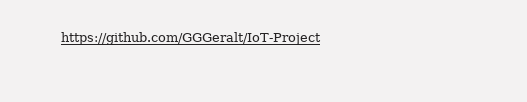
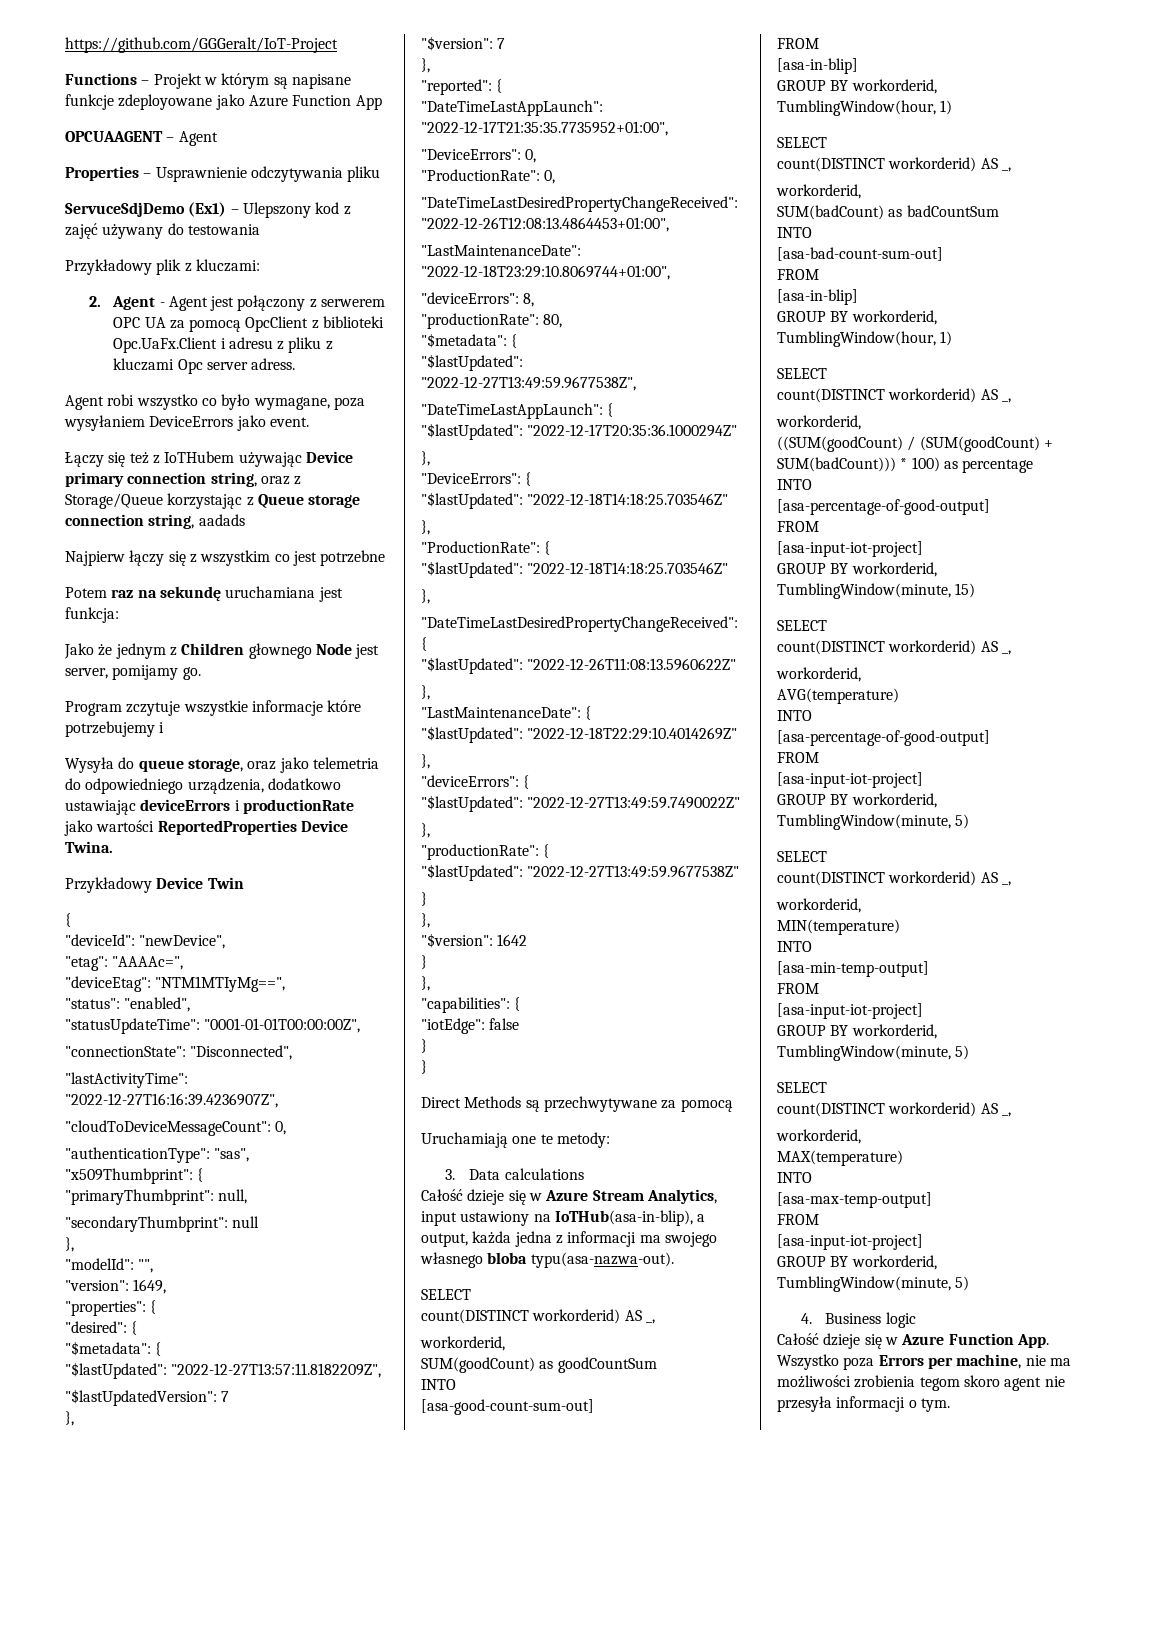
+ Functions – Projekt w którym są napisane funkcje zdeployowane jako Azure Function App
+ OPCUAAGENT – Agent
+ Properties – Usprawnienie odczytywania pliku
+ ServuceSdjDemo (Ex1) – Ulepszony kod z zajęć używany do testowania
+ Przykładowy plik z kluczami:
+ 2. Agent - Agent jest połączony z serwerem OPC UA za pomocą OpcClient z biblioteki Opc.UaFx.Client i adresu z pliku z kluczami Opc server adress.
+ Agent robi wszystko co było wymagane, poza wysyłaniem DeviceErrors jako event.
+ Łączy się też z IoTHubem używając Device primary connection string, oraz z Storage/Queue korzystając z Queue storage connection string, aadads
+ Najpierw łączy się z wszystkim co jest potrzebne
+ Potem raz na sekundę uruchamiana jest funkcja:
+ Jako że jednym z Children głownego Node jest server, pomijamy go.
+ Program zczytuje wszystkie informacje które potrzebujemy i
+ Wysyła do queue storage, oraz jako telemetria do odpowiedniego urządzenia, dodatkowo ustawiając deviceErrors i productionRate jako wartości ReportedProperties Device Twina.
+ Przykładowy Device Twin
+ {
+ "deviceId": "newDevice",
+ "etag": "AAAAc=",
+ "deviceEtag": "NTM1MTIyMg==",
+ "status": "enabled",
+ "statusUpdateTime": "0001-01-01T00:00:00Z",
+ "connectionState": "Disconnected",
+ "lastActivityTime": "2022-12-27T16:16:39.4236907Z",
+ "cloudToDeviceMessageCount": 0,
+ "authenticationType": "sas",
+ "x509Thumbprint": {
+ "primaryThumbprint": null,
+ "secondaryThumbprint": null
+ },
+ "modelId": "",
+ "version": 1649,
+ "properties": {
+ "desired": {
+ "$metadata": {
+ "$lastUpdated": "2022-12-27T13:57:11.8182209Z",
+ "$lastUpdatedVersion": 7
+ },
+ "$version": 7
+ },
+ "reported": {
+ "DateTimeLastAppLaunch": "2022-12-17T21:35:35.7735952+01:00",
+ "DeviceErrors": 0,
+ "ProductionRate": 0,
+ "DateTimeLastDesiredPropertyChangeReceived": "2022-12-26T12:08:13.4864453+01:00",
+ "LastMaintenanceDate": "2022-12-18T23:29:10.8069744+01:00",
+ "deviceErrors": 8,
+ "productionRate": 80,
+ "$metadata": {
+ "$lastUpdated": "2022-12-27T13:49:59.9677538Z",
+ "DateTimeLastAppLaunch": {
+ "$lastUpdated": "2022-12-17T20:35:36.1000294Z"
+ },
+ "DeviceErrors": {
+ "$lastUpdated": "2022-12-18T14:18:25.703546Z"
+ },
+ "ProductionRate": {
+ "$lastUpdated": "2022-12-18T14:18:25.703546Z"
+ },
+ "DateTimeLastDesiredPropertyChangeReceived": {
+ "$lastUpdated": "2022-12-26T11:08:13.5960622Z"
+ },
+ "LastMaintenanceDate": {
+ "$lastUpdated": "2022-12-18T22:29:10.4014269Z"
+ },
+ "deviceErrors": {
+ "$lastUpdated": "2022-12-27T13:49:59.7490022Z"
+ },
+ "productionRate": {
+ "$lastUpdated": "2022-12-27T13:49:59.9677538Z"
+ }
+ },
+ "$version": 1642
+ }
+ },
+ "capabilities": {
+ "iotEdge": false
+ }
+ }
+ Direct Methods są przechwytywane za pomocą
+ Uruchamiają one te metody:
+ 3. Data calculations
+ Całość dzieje się w Azure Stream Analytics, input ustawiony na IoTHub(asa-in-blip), a output, każda jedna z informacji ma swojego własnego bloba typu(asa-nazwa-out).
+ SELECT
+ count(DISTINCT workorderid) AS _,
+ workorderid,
+ SUM(goodCount) as goodCountSum
+ INTO
+ [asa-good-count-sum-out]
+ FROM
+ [asa-in-blip]
+ GROUP BY workorderid, TumblingWindow(hour, 1)
+ SELECT
+ count(DISTINCT workorderid) AS _,
+ workorderid,
+ SUM(badCount) as badCountSum
+ INTO
+ [asa-bad-count-sum-out]
+ FROM
+ [asa-in-blip]
+ GROUP BY workorderid, TumblingWindow(hour, 1)
+ SELECT
+ count(DISTINCT workorderid) AS _,
+ workorderid,
+ ((SUM(goodCount) / (SUM(goodCount) + SUM(badCount))) * 100) as percentage
+ INTO
+ [asa-percentage-of-good-output]
+ FROM
+ [asa-input-iot-project]
+ GROUP BY workorderid, TumblingWindow(minute, 15)
+ SELECT
+ count(DISTINCT workorderid) AS _,
+ workorderid,
+ AVG(temperature)
+ INTO
+ [asa-percentage-of-good-output]
+ FROM
+ [asa-input-iot-project]
+ GROUP BY workorderid, TumblingWindow(minute, 5)
+ SELECT
+ count(DISTINCT workorderid) AS _,
+ workorderid,
+ MIN(temperature)
+ INTO
+ [asa-min-temp-output]
+ FROM
+ [asa-input-iot-project]
+ GROUP BY workorderid, TumblingWindow(minute, 5)
+ SELECT
+ count(DISTINCT workorderid) AS _,
+ workorderid,
+ MAX(temperature)
+ INTO
+ [asa-max-temp-output]
+ FROM
+ [asa-input-iot-project]
+ GROUP BY workorderid, TumblingWindow(minute, 5)
+ 4. Business logic
+ Całość dzieje się w Azure Function App. Wszystko poza Errors per machine, nie ma możliwości zrobienia tegom skoro agent nie przesyła informacji o tym.

